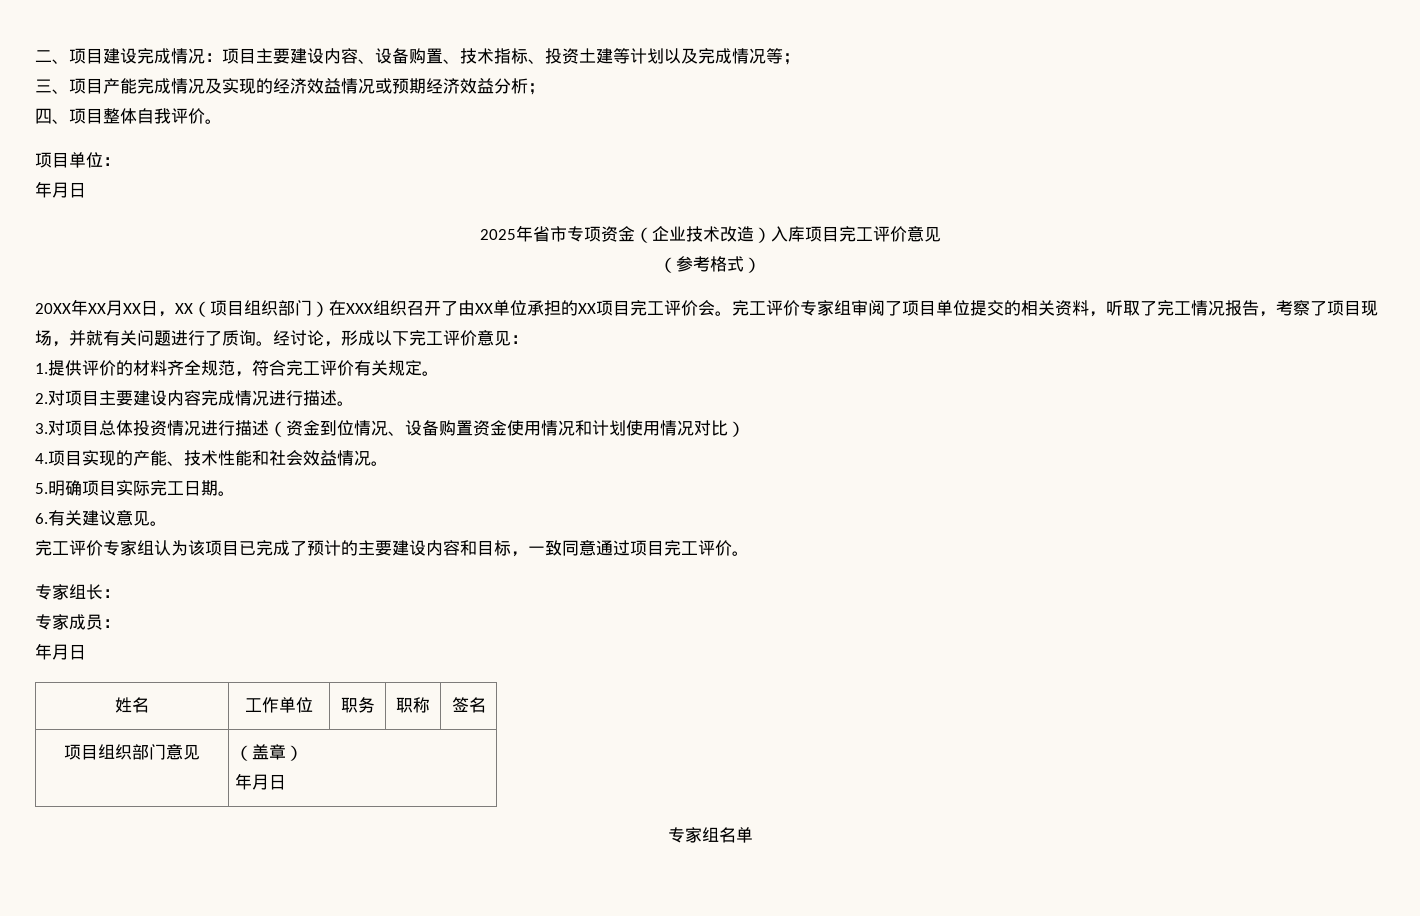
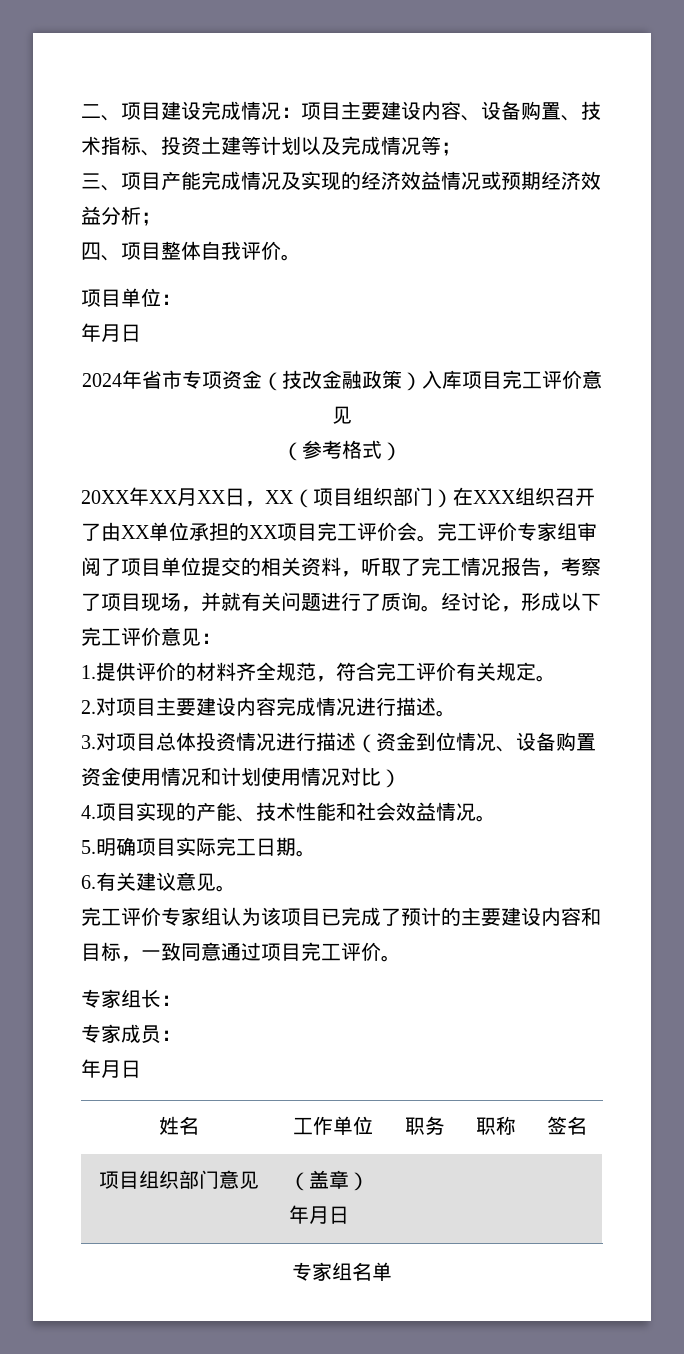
- 2025年省市专项资金（企业技术改造）入库项目完工评价意见
+ 2024年省市专项资金（技改金融政策）入库项目完工评价意见

